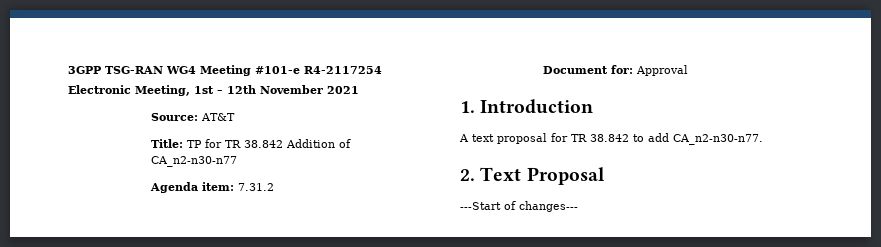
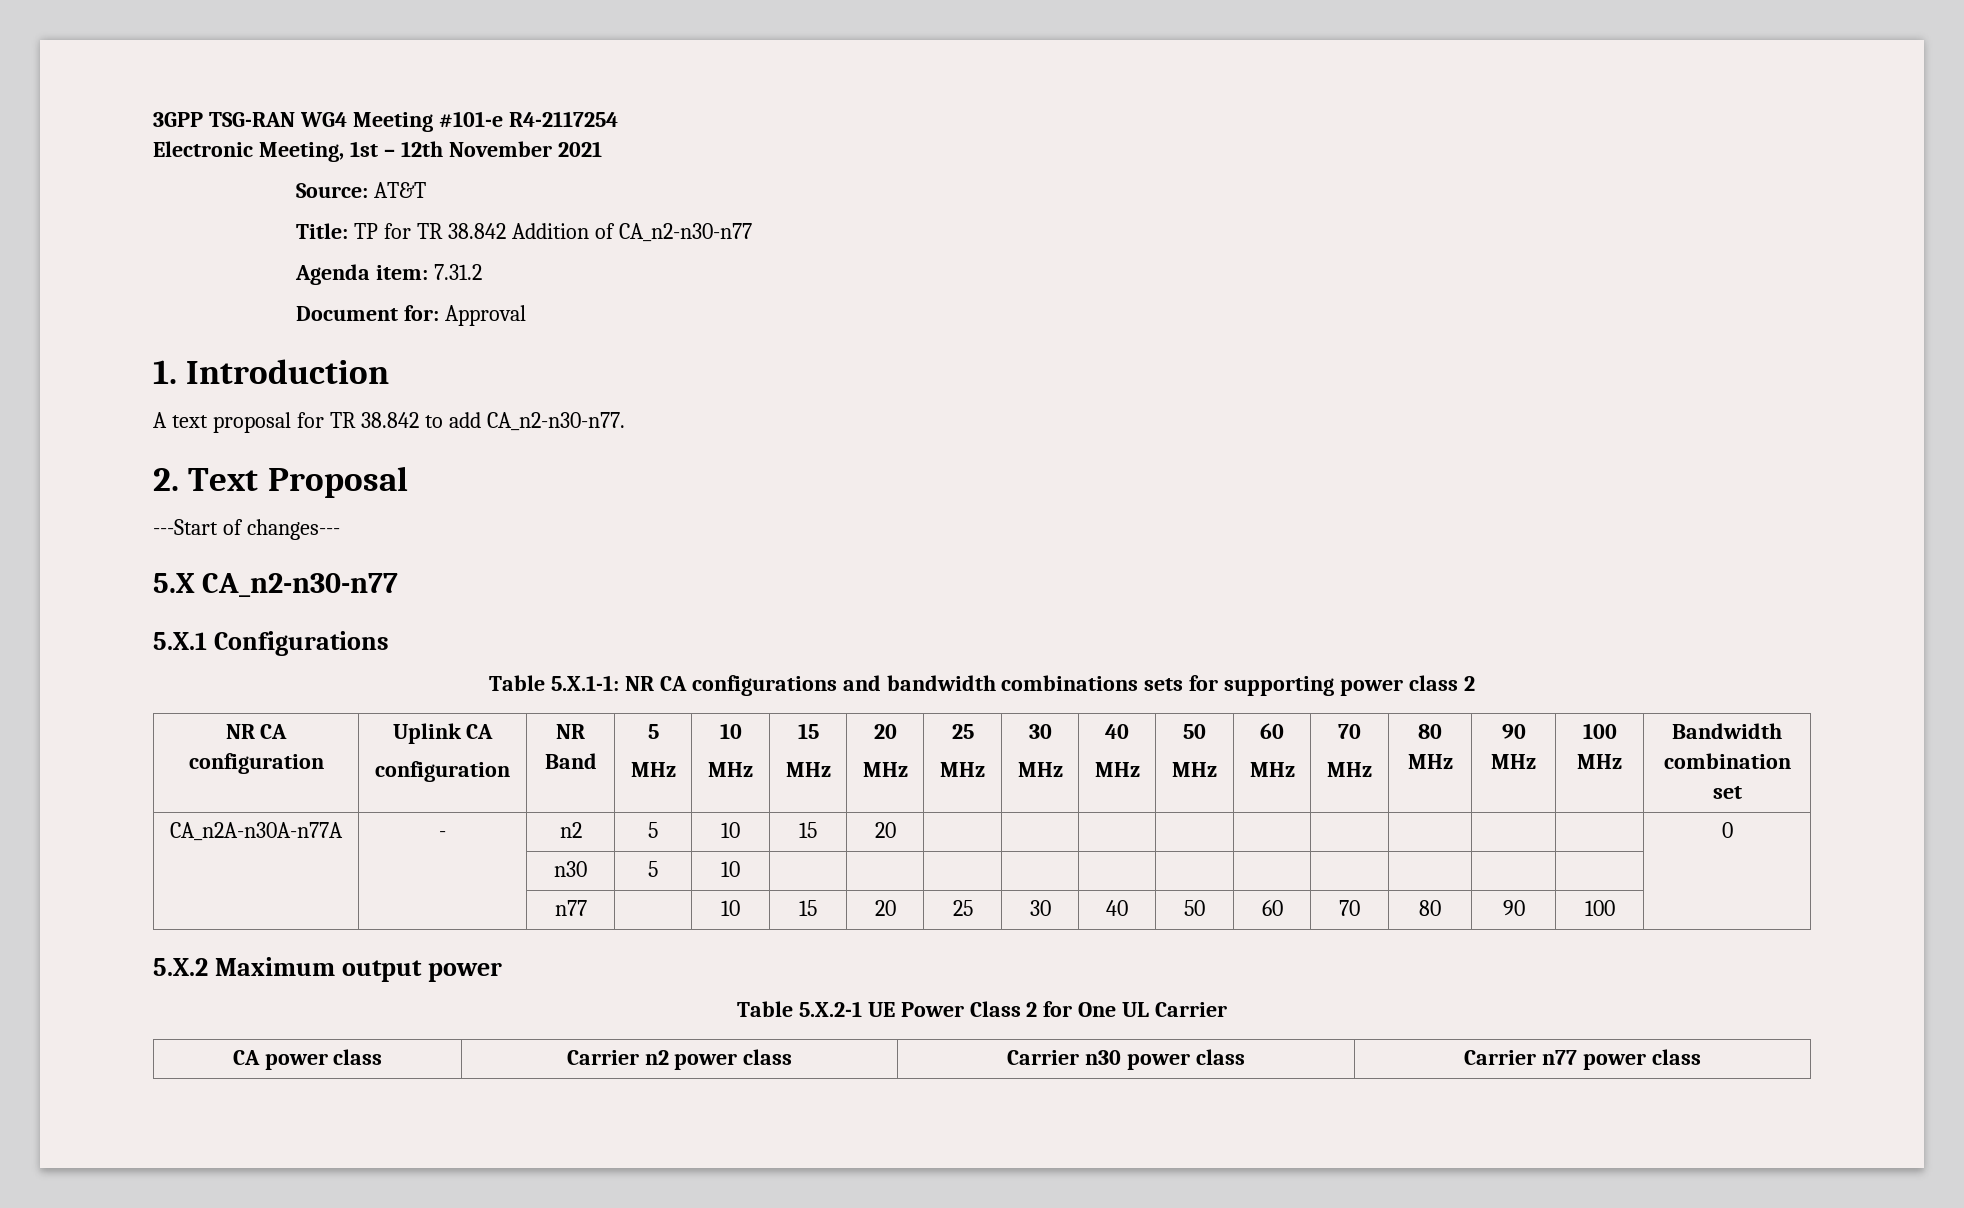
+ 5.X CA_n2-n30-n77
+ 5.X.1 Configurations
+ Table 5.X.1-1: NR CA configurations and bandwidth combinations sets for supporting power class 2
+ NR CA configuration | Uplink CA
+ configuration | NR Band | 5
+ MHz | 10
+ MHz | 15
+ MHz | 20
+ MHz | 25
+ MHz | 30
+ MHz | 40
+ MHz | 50
+ MHz | 60
+ MHz | 70
+ MHz | 80 MHz | 90 MHz | 100 MHz | Bandwidth combination set
+ CA_n2A-n30A-n77A | - | n2 | 5 | 10 | 15 | 20 | | | | | | | | | | 0
+ | | n30 | 5 | 10 | | | | | | | | | | | |
+ | | n77 | | 10 | 15 | 20 | 25 | 30 | 40 | 50 | 60 | 70 | 80 | 90 | 100 |
+ 5.X.2 Maximum output power
+ Table 5.X.2-1 UE Power Class 2 for One UL Carrier
+ CA power class | Carrier n2 power class | Carrier n30 power class | Carrier n77 power class

